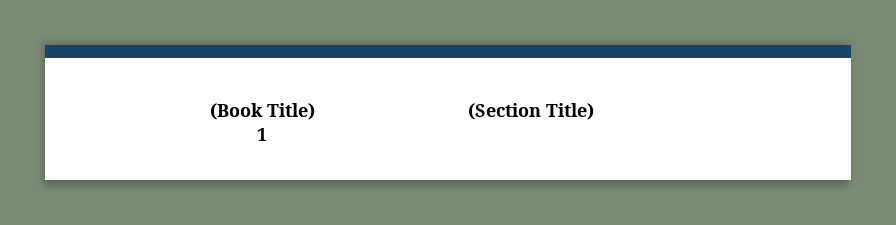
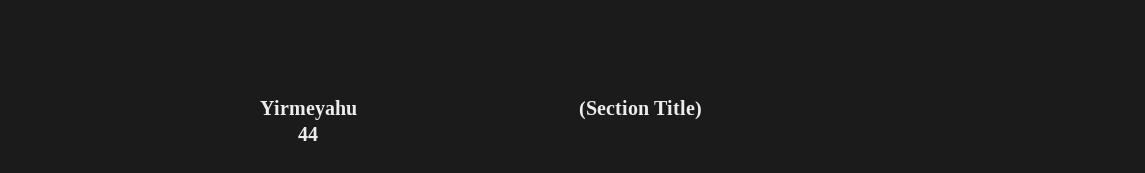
- (Book Title)
- 1
+ Yirmeyahu
+ 44

